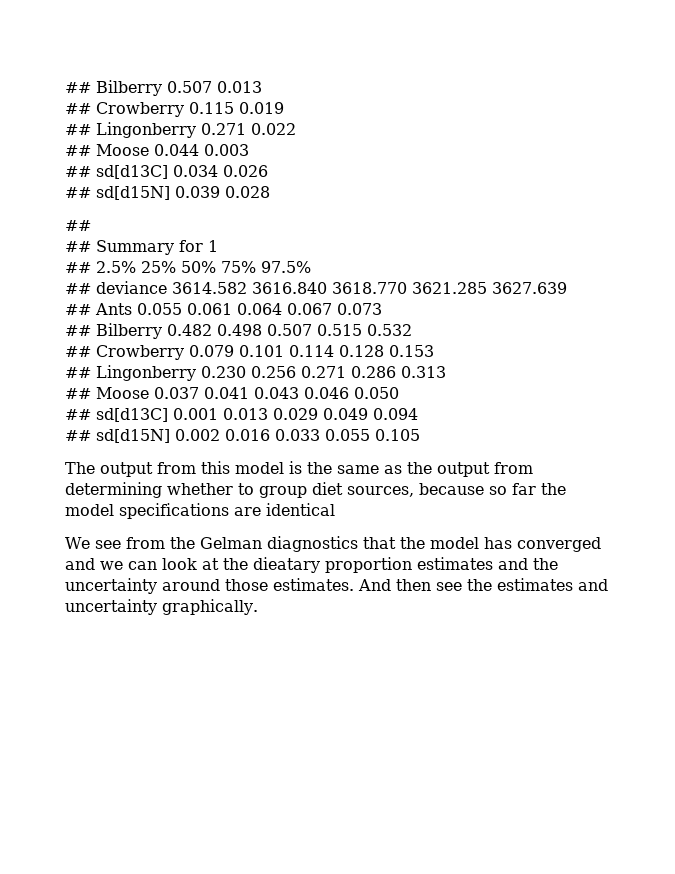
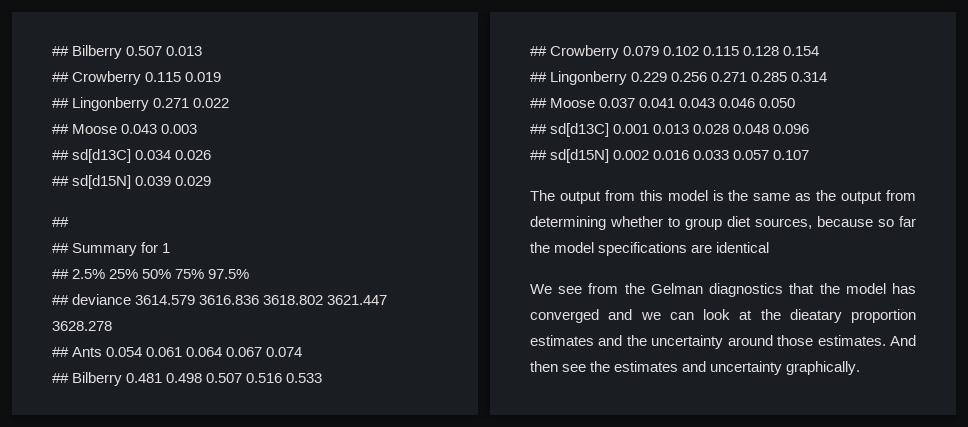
- ## Moose 0.044 0.003
+ ## Moose 0.043 0.003
- ## sd[d15N] 0.039 0.028
+ ## sd[d15N] 0.039 0.029
- ## deviance 3614.582 3616.840 3618.770 3621.285 3627.639
+ ## deviance 3614.579 3616.836 3618.802 3621.447 3628.278
- ## Ants 0.055 0.061 0.064 0.067 0.073
- ## Bilberry 0.482 0.498 0.507 0.515 0.532
+ ## Ants 0.054 0.061 0.064 0.067 0.074
+ ## Bilberry 0.481 0.498 0.507 0.516 0.533
- ## Crowberry 0.079 0.101 0.114 0.128 0.153
- ## Lingonberry 0.230 0.256 0.271 0.286 0.313
+ ## Crowberry 0.079 0.102 0.115 0.128 0.154
+ ## Lingonberry 0.229 0.256 0.271 0.285 0.314
- ## sd[d13C] 0.001 0.013 0.029 0.049 0.094
+ ## sd[d13C] 0.001 0.013 0.028 0.048 0.096
- ## sd[d15N] 0.002 0.016 0.033 0.055 0.105
+ ## sd[d15N] 0.002 0.016 0.033 0.057 0.107

